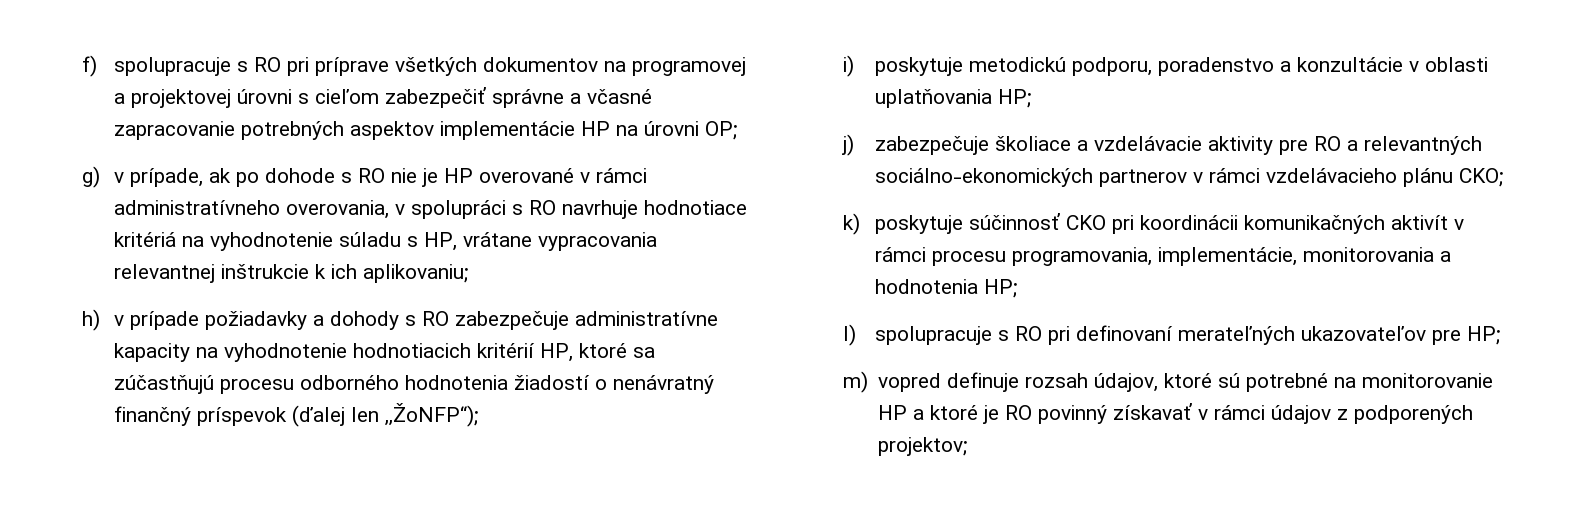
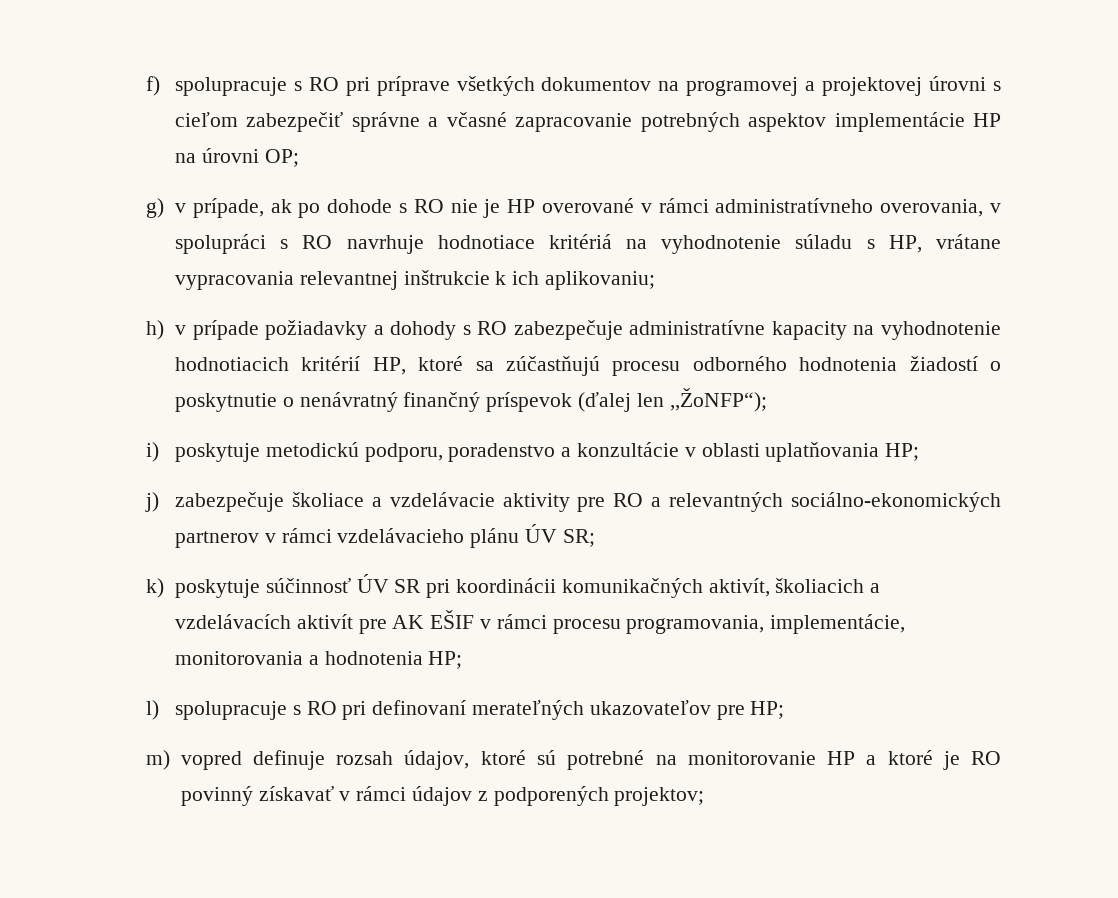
- h) v prípade požiadavky a dohody s RO zabezpečuje administratívne kapacity na vyhodnotenie hodnotiacich kritérií HP, ktoré sa zúčastňujú procesu odborného hodnotenia žiadostí o nenávratný finančný príspevok (ďalej len ,,ŽoNFP“);
+ h) v prípade požiadavky a dohody s RO zabezpečuje administratívne kapacity na vyhodnotenie hodnotiacich kritérií HP, ktoré sa zúčastňujú procesu odborného hodnotenia žiadostí o poskytnutie o nenávratný finančný príspevok (ďalej len ,,ŽoNFP“);
- j) zabezpečuje školiace a vzdelávacie aktivity pre RO a relevantných sociálno-ekonomických partnerov v rámci vzdelávacieho plánu CKO;
+ j) zabezpečuje školiace a vzdelávacie aktivity pre RO a relevantných sociálno-ekonomických partnerov v rámci vzdelávacieho plánu ÚV SR;
- k) poskytuje súčinnosť CKO pri koordinácii komunikačných aktivít v rámci procesu programovania, implementácie, monitorovania a hodnotenia HP;
+ k) poskytuje súčinnosť ÚV SR pri koordinácii komunikačných aktivít, školiacich a vzdelávacích aktivít pre AK EŠIF v rámci procesu programovania, implementácie, monitorovania a hodnotenia HP;

